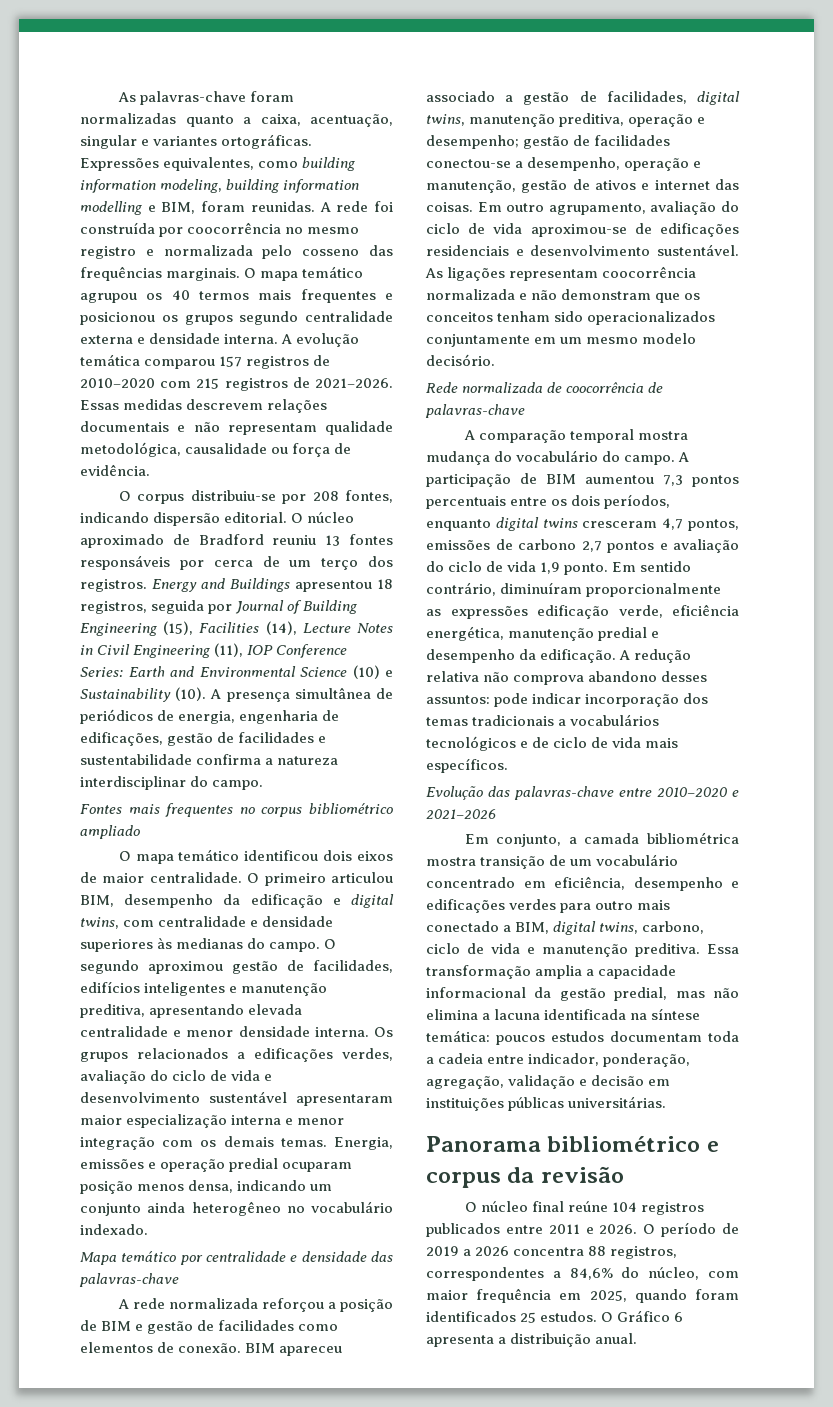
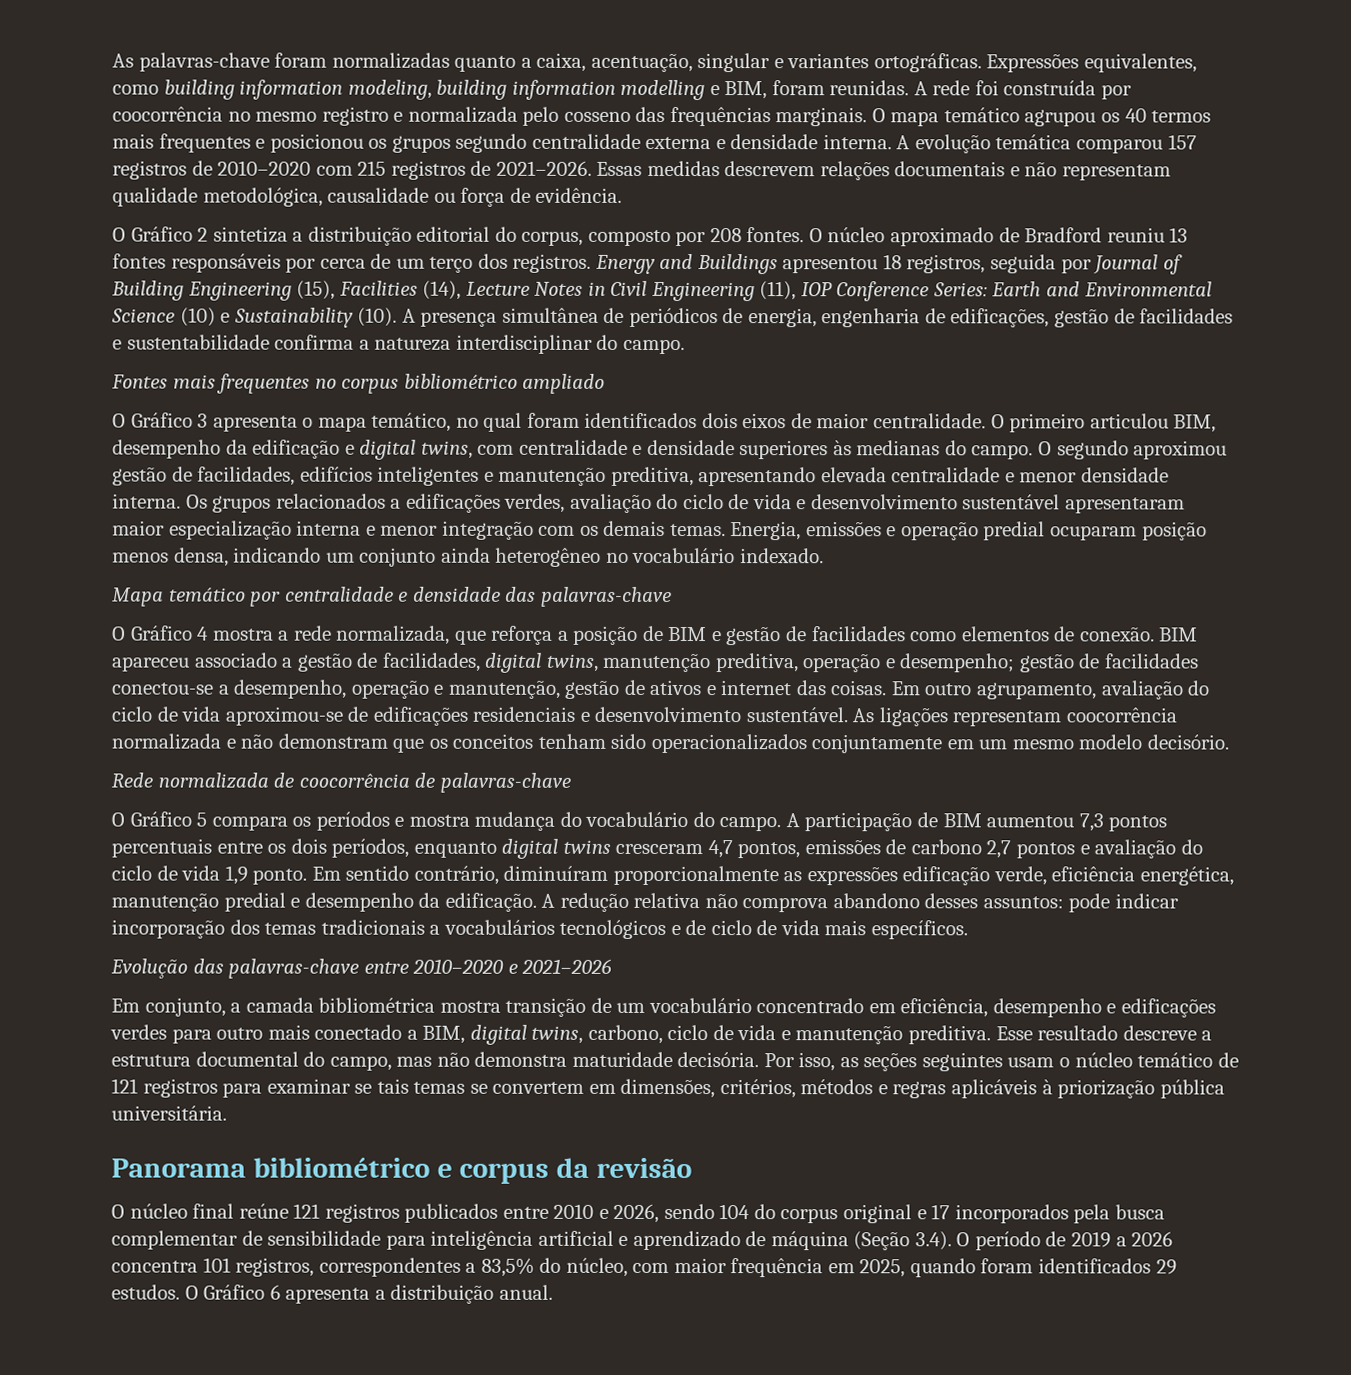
- O corpus distribuiu-se por 208 fontes, indicando dispersão editorial.
+ O Gráfico 2 sintetiza a distribuição editorial do corpus, composto por 208 fontes.
- O mapa temático identificou dois eixos de maior centralidade.
+ O Gráfico 3 apresenta o mapa temático, no qual foram identificados dois eixos de maior centralidade.
- A rede normalizada reforçou a posição de BIM e gestão de facilidades como elementos de conexão.
+ O Gráfico 4 mostra a rede normalizada, que reforça a posição de BIM e gestão de facilidades como elementos de conexão.
- A comparação temporal mostra mudança do vocabulário do campo.
+ O Gráfico 5 compara os períodos e mostra mudança do vocabulário do campo.
- Essa transformação amplia a capacidade informacional da gestão predial, mas não elimina a lacuna identificada na síntese temática: poucos estudos documentam toda a cadeia entre indicador, ponderação, agregação, validação e decisão em instituições públicas universitárias.
+ Esse resultado descreve a estrutura documental do campo, mas não demonstra maturidade decisória. Por isso, as seções seguintes usam o núcleo temático de 121 registros para examinar se tais temas se convertem em dimensões, critérios, métodos e regras aplicáveis à priorização pública universitária.
- O núcleo final reúne 104 registros publicados entre 2011 e 2026. O período de 2019 a 2026 concentra 88 registros, correspondentes a 84,6% do núcleo, com maior frequência em 2025, quando foram identificados 25 estudos.
+ O núcleo final reúne 121 registros publicados entre 2010 e 2026, sendo 104 do corpus original e 17 incorporados pela busca complementar de sensibilidade para inteligência artificial e aprendizado de máquina (Seção 3.4). O período de 2019 a 2026 concentra 101 registros, correspondentes a 83,5% do núcleo, com maior frequência em 2025, quando foram identificados 29 estudos.

